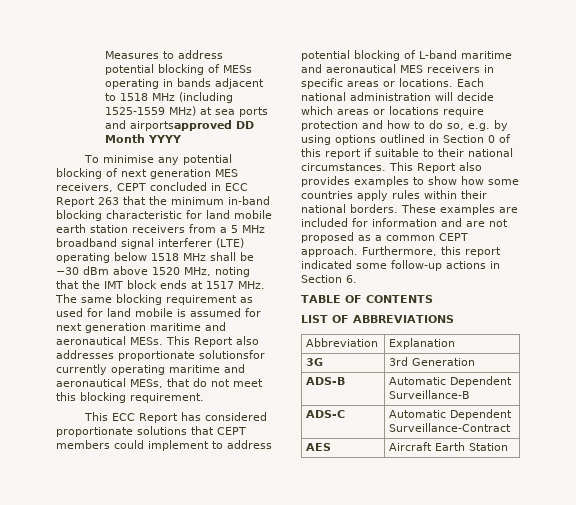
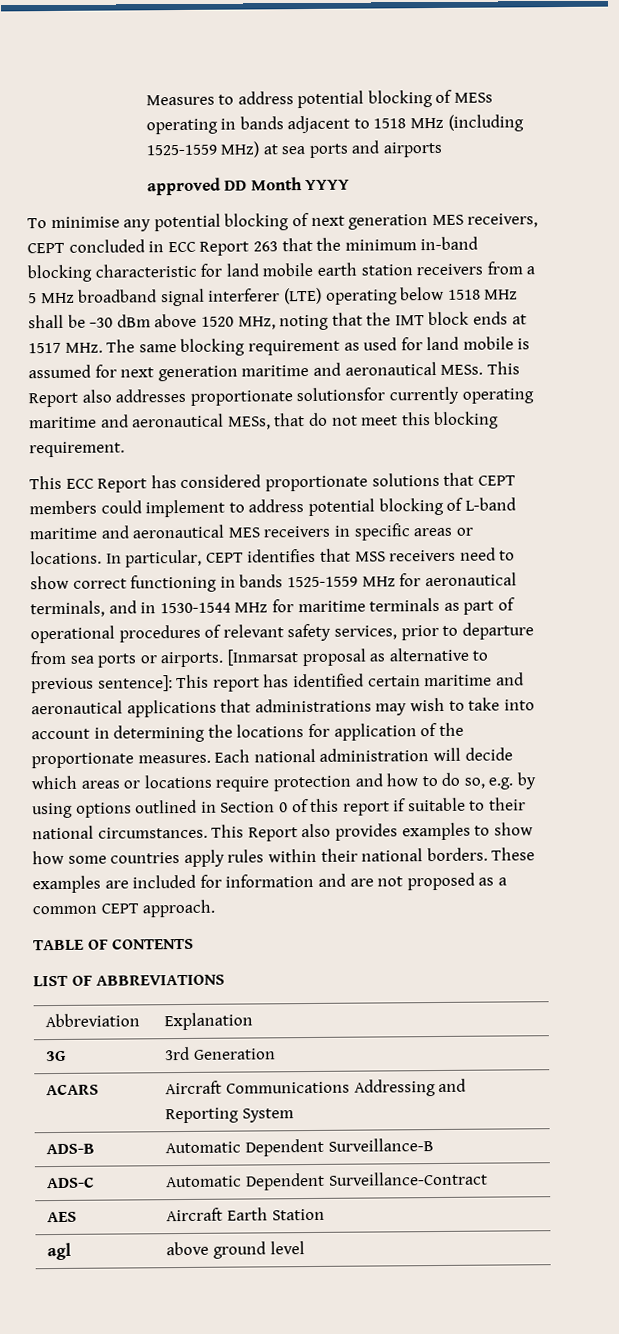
- Measures to address potential blocking of MESs operating in bands adjacent to 1518 MHz (including 1525-1559 MHz) at sea ports and airportsapproved DD Month YYYY
+ Measures to address potential blocking of MESs operating in bands adjacent to 1518 MHz (including 1525-1559 MHz) at sea ports and airports
+ approved DD Month YYYY
+ In particular, CEPT identifies that MSS receivers need to show correct functioning in bands 1525-1559 MHz for aeronautical terminals, and in 1530-1544 MHz for maritime terminals as part of operational procedures of relevant safety services, prior to departure from sea ports or airports. [Inmarsat proposal as alternative to previous sentence]: This report has identified certain maritime and aeronautical applications that administrations may wish to take into account in determining the locations for application of the proportionate measures.
- Furthermore, this report indicated some follow-up actions in Section 6.
+ ACARS | Aircraft Communications Addressing and Reporting System
+ agl | above ground level

